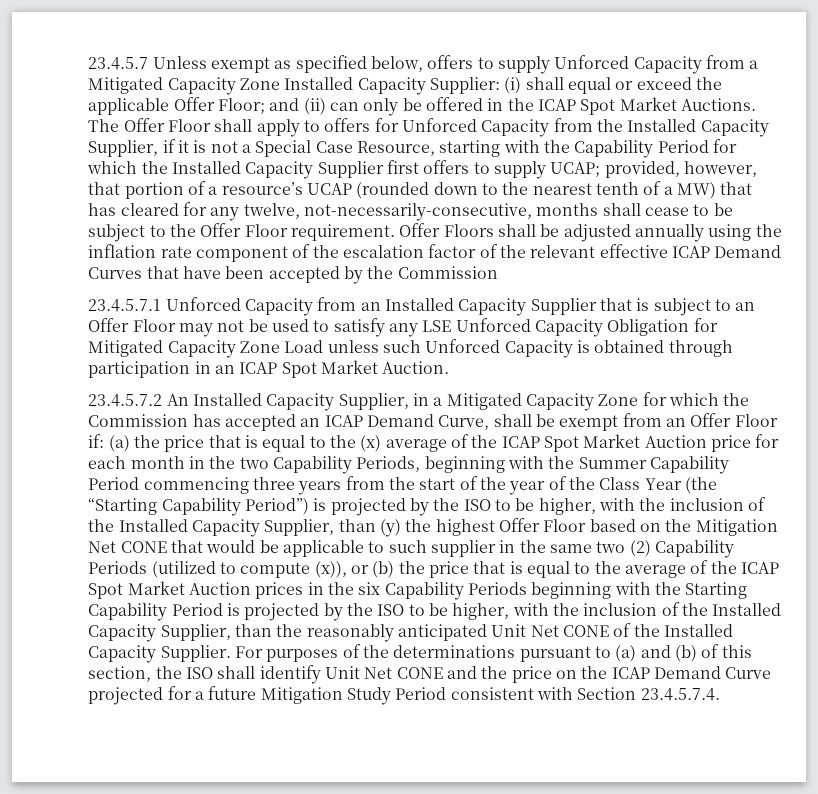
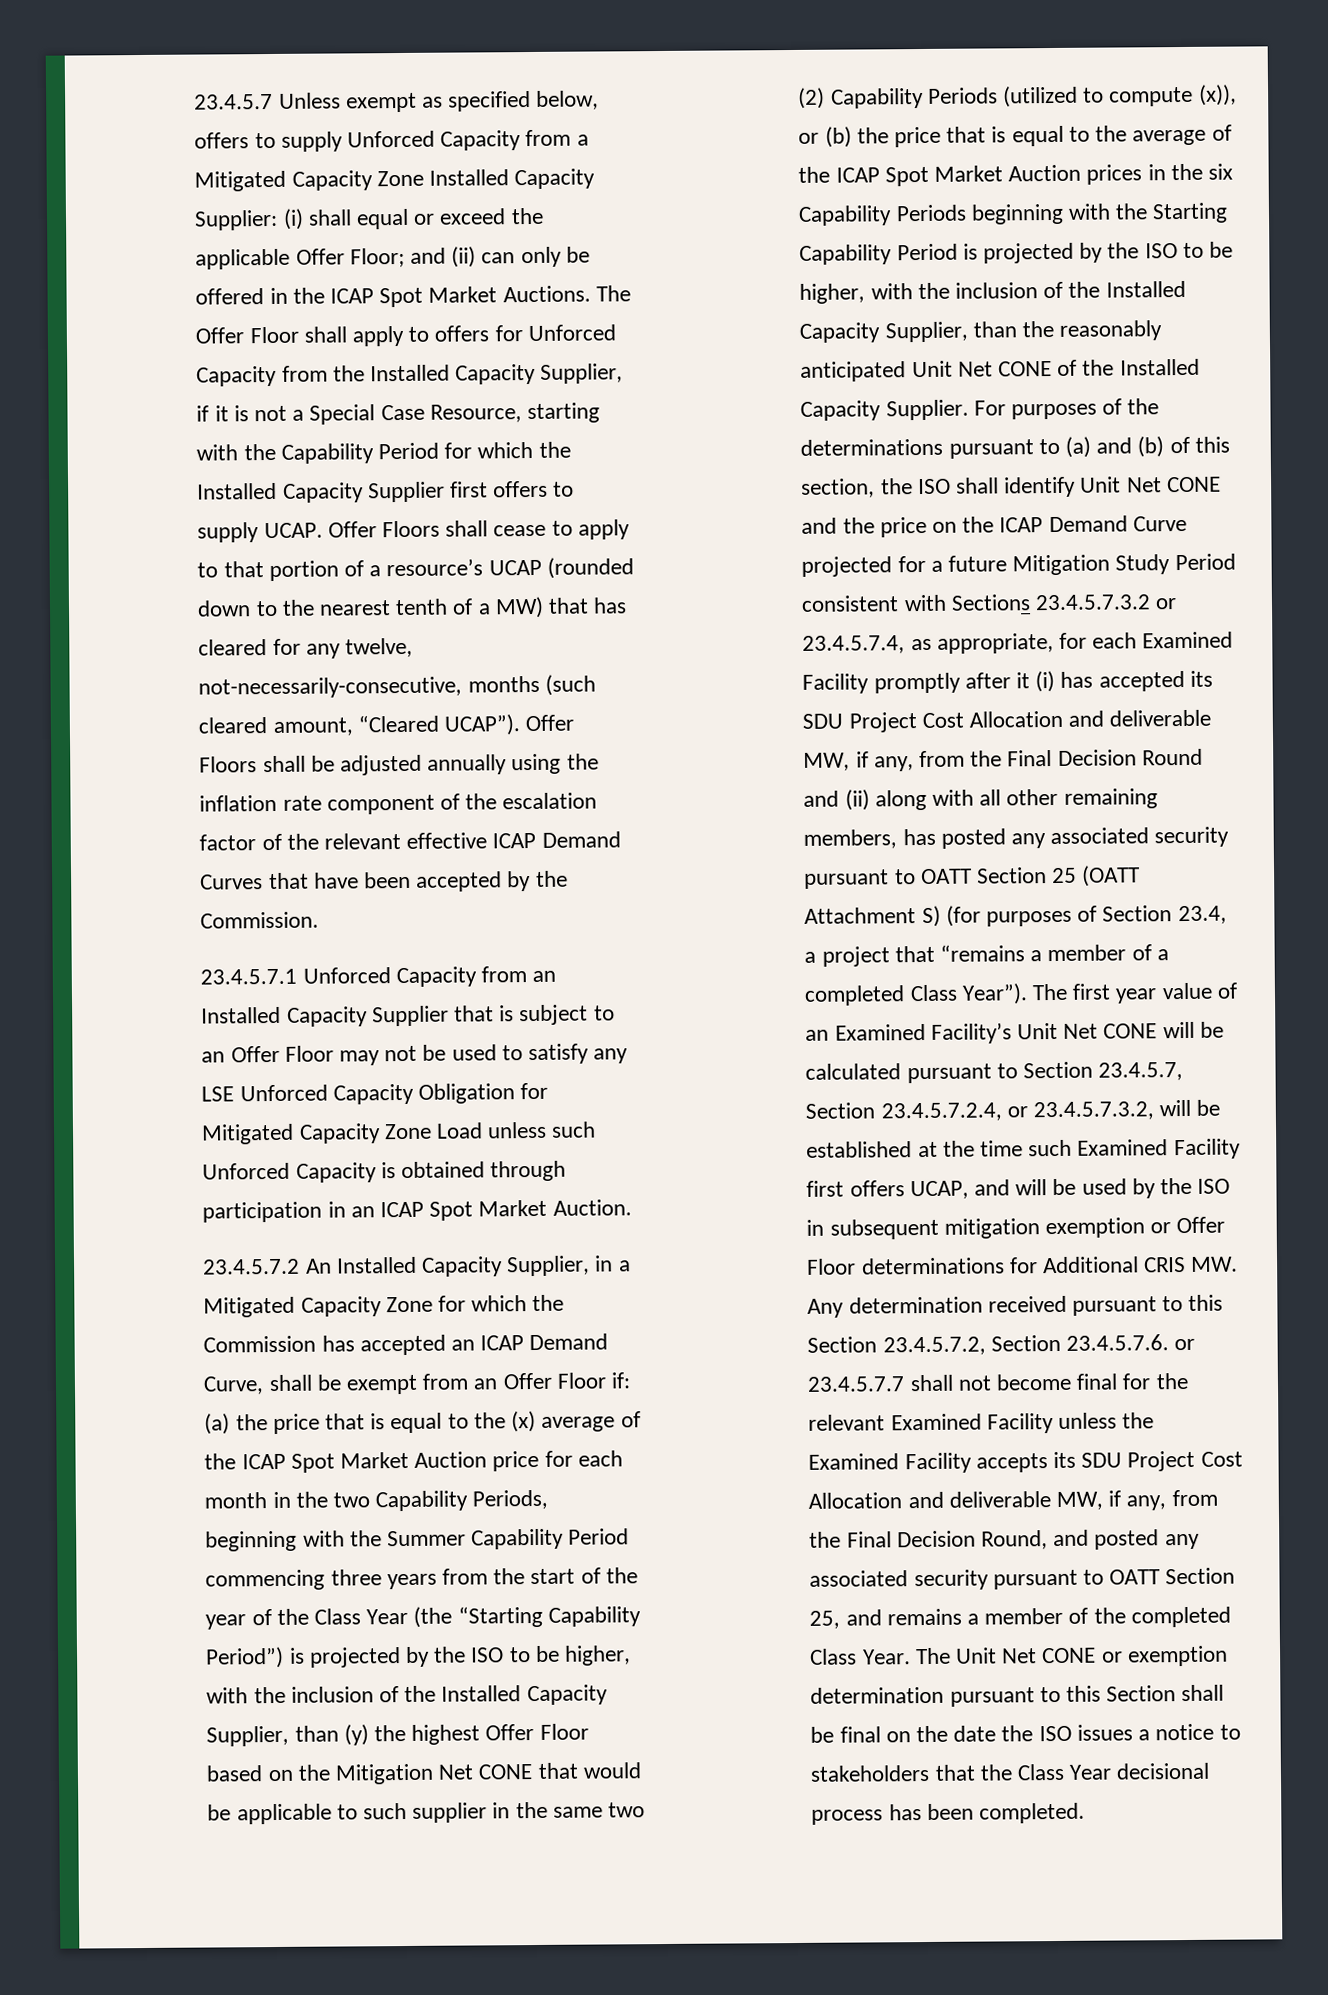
- The Offer Floor shall apply to offers for Unforced Capacity from the Installed Capacity Supplier, if it is not a Special Case Resource, starting with the Capability Period for which the Installed Capacity Supplier first offers to supply UCAP; provided, however, that portion of a resource’s UCAP (rounded down to the nearest tenth of a MW) that has cleared for any twelve, not-necessarily-consecutive, months shall cease to be subject to the Offer Floor requirement.
+ The Offer Floor shall apply to offers for Unforced Capacity from the Installed Capacity Supplier, if it is not a Special Case Resource, starting with the Capability Period for which the Installed Capacity Supplier first offers to supply UCAP. Offer Floors shall cease to apply to that portion of a resource’s UCAP (rounded down to the nearest tenth of a MW) that has cleared for any twelve, not-necessarily-consecutive, months (such cleared amount, “Cleared UCAP”).
- Offer Floors shall be adjusted annually using the inflation rate component of the escalation factor of the relevant effective ICAP Demand Curves that have been accepted by the Commission
+ Offer Floors shall be adjusted annually using the inflation rate component of the escalation factor of the relevant effective ICAP Demand Curves that have been accepted by the Commission.
- For purposes of the determinations pursuant to (a) and (b) of this section, the ISO shall identify Unit Net CONE and the price on the ICAP Demand Curve projected for a future Mitigation Study Period consistent with Section 23.4.5.7.4.
+ For purposes of the determinations pursuant to (a) and (b) of this section, the ISO shall identify Unit Net CONE and the price on the ICAP Demand Curve projected for a future Mitigation Study Period consistent with Sections 23.4.5.7.3.2 or 23.4.5.7.4, as appropriate, for each Examined Facility promptly after it (i) has accepted its SDU Project Cost Allocation and deliverable MW, if any, from the Final Decision Round and (ii) along with all other remaining members, has posted any associated security pursuant to OATT Section 25 (OATT Attachment S) (for purposes of Section 23.4, a project that “remains a member of a completed Class Year”). The first year value of an Examined Facility’s Unit Net CONE will be calculated pursuant to Section 23.4.5.7, Section 23.4.5.7.2.4, or 23.4.5.7.3.2, will be established at the time such Examined Facility first offers UCAP, and will be used by the ISO in subsequent mitigation exemption or Offer Floor determinations for Additional CRIS MW. Any determination received pursuant to this Section 23.4.5.7.2, Section 23.4.5.7.6. or 23.4.5.7.7 shall not become final for the relevant Examined Facility unless the Examined Facility accepts its SDU Project Cost Allocation and deliverable MW, if any, from the Final Decision Round, and posted any associated security pursuant to OATT Section 25, and remains a member of the completed Class Year. The Unit Net CONE or exemption determination pursuant to this Section shall be final on the date the ISO issues a notice to stakeholders that the Class Year decisional process has been completed.

